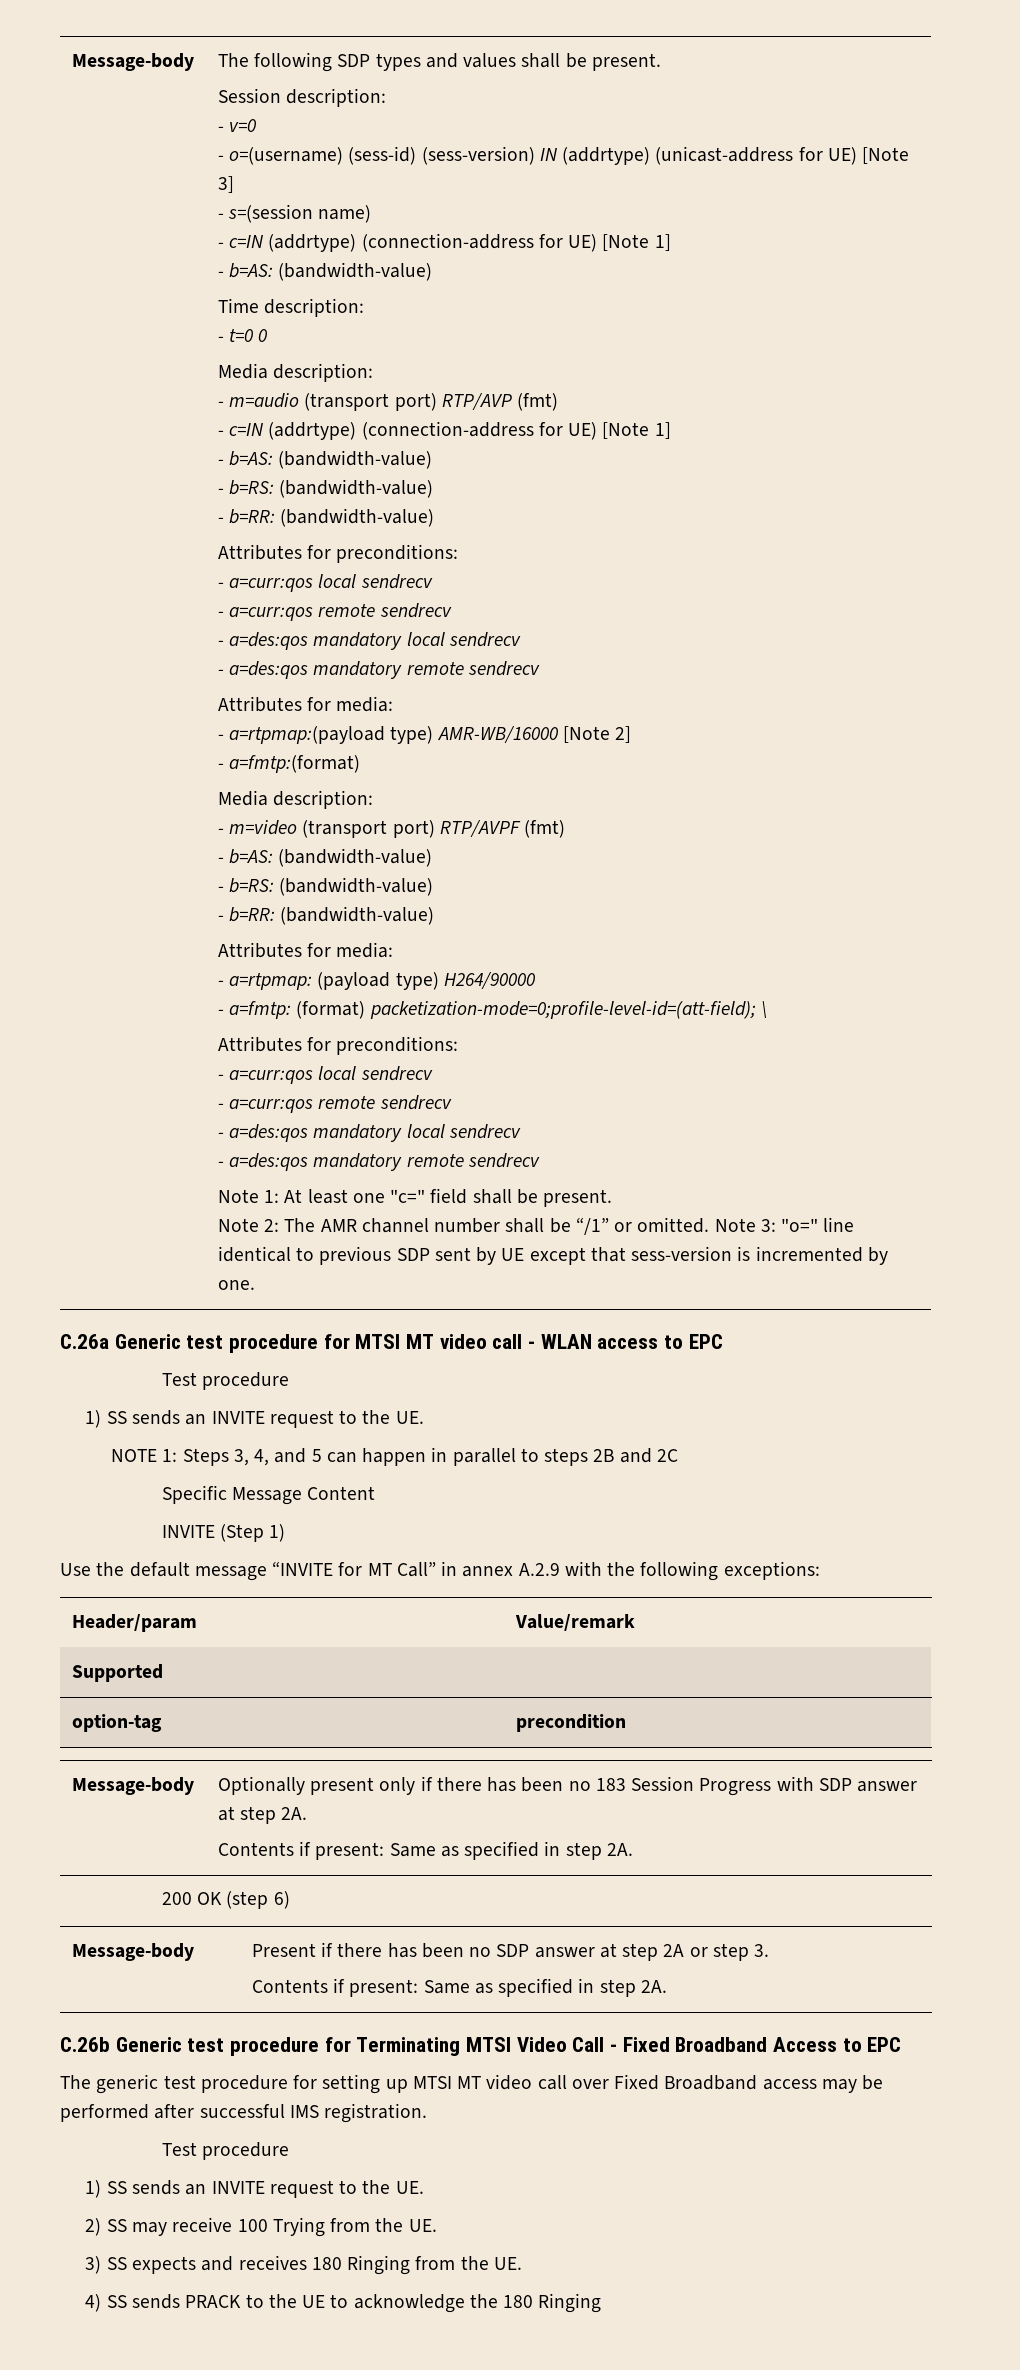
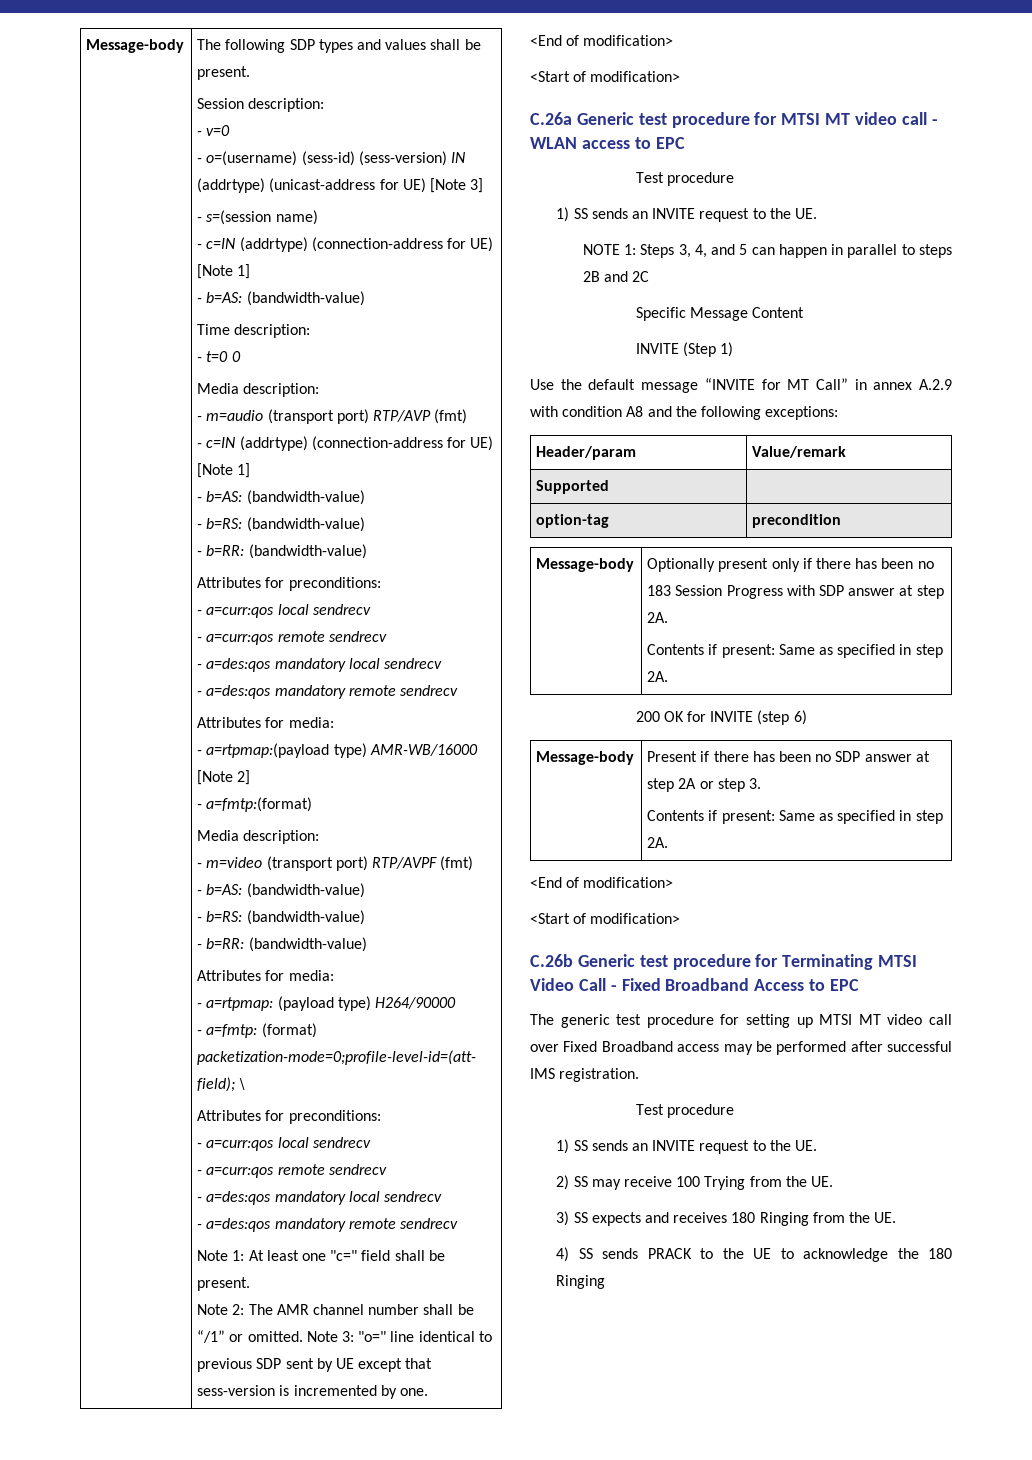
  Note 3: "o=" line identical to previous SDP sent by UE except that sess-version is incremented by one.
+ <End of modification>
+ <Start of modification>
- Use the default message “INVITE for MT Call” in annex A.2.9 with the following exceptions:
+ Use the default message “INVITE for MT Call” in annex A.2.9 with condition A8 and the following exceptions:
- 200 OK (step 6)
+ 200 OK for INVITE (step 6)
  Message-body | Present if there has been no SDP answer at step 2A or step 3.
  Contents if present: Same as specified in step 2A.
+ <End of modification>
+ <Start of modification>

